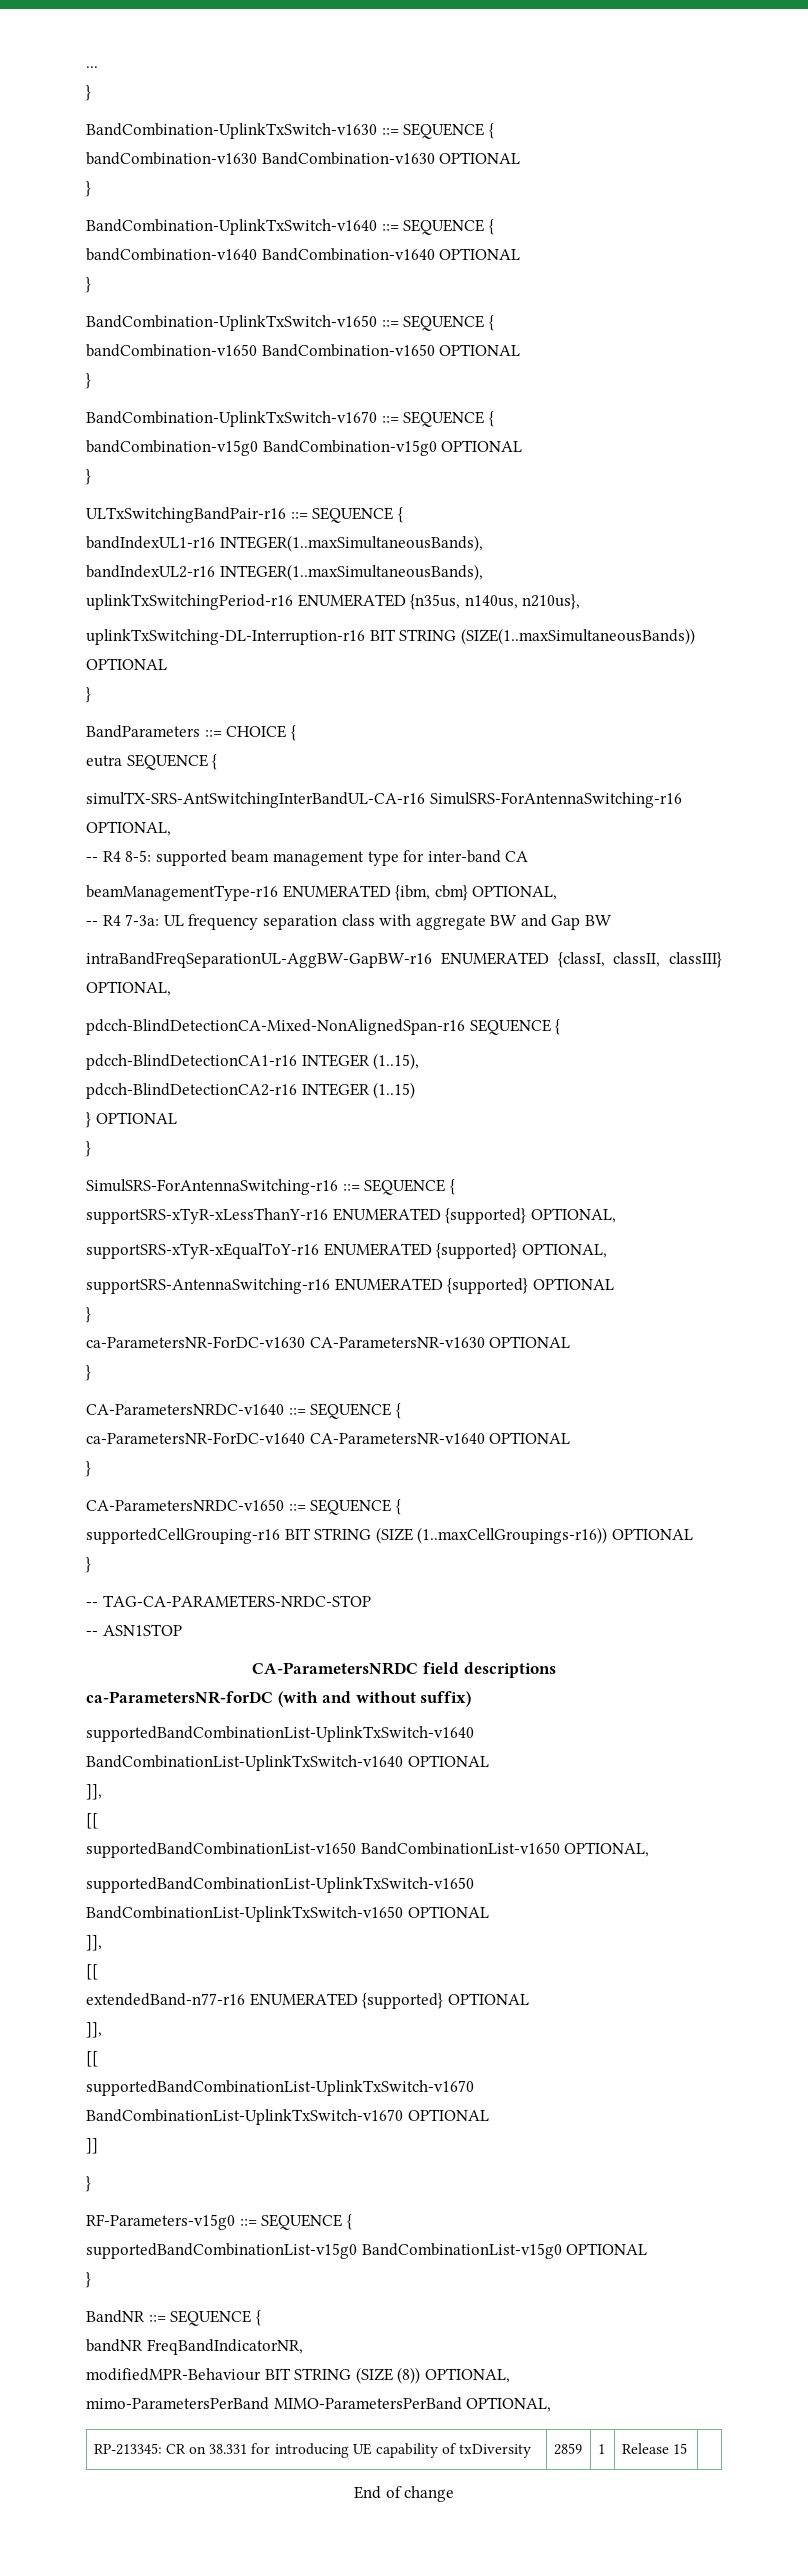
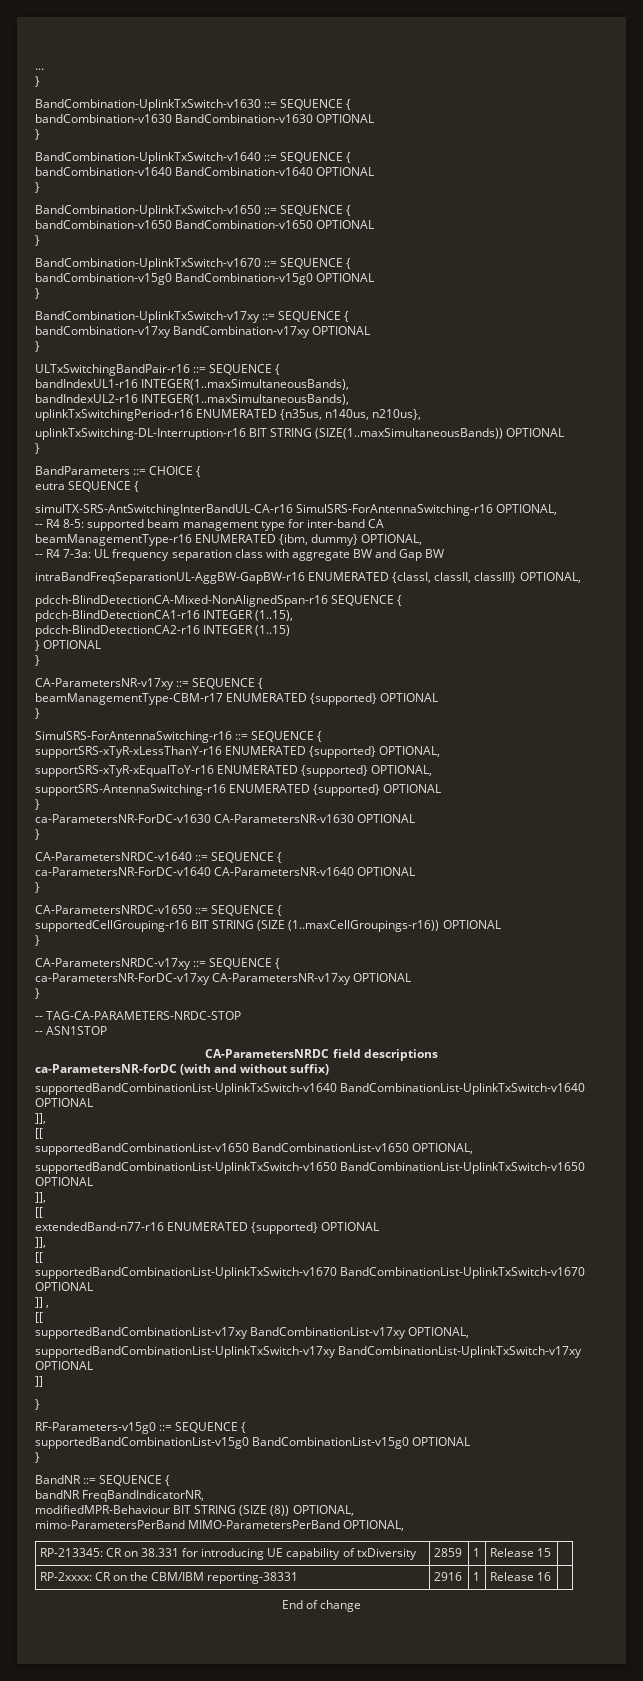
+ BandCombination-UplinkTxSwitch-v17xy ::= SEQUENCE {
+ bandCombination-v17xy BandCombination-v17xy OPTIONAL
+ }
- beamManagementType-r16 ENUMERATED {ibm, cbm} OPTIONAL,
+ beamManagementType-r16 ENUMERATED {ibm, dummy} OPTIONAL,
+ CA-ParametersNR-v17xy ::= SEQUENCE {
+ beamManagementType-CBM-r17 ENUMERATED {supported} OPTIONAL
+ }
+ CA-ParametersNRDC-v17xy ::= SEQUENCE {
+ ca-ParametersNR-ForDC-v17xy CA-ParametersNR-v17xy OPTIONAL
+ }
+ ]] ,
+ [[
+ supportedBandCombinationList-v17xy BandCombinationList-v17xy OPTIONAL,
+ supportedBandCombinationList-UplinkTxSwitch-v17xy BandCombinationList-UplinkTxSwitch-v17xy OPTIONAL
+ RP-2xxxx: CR on the CBM/IBM reporting-38331 | 2916 | 1 | Release 16 |

